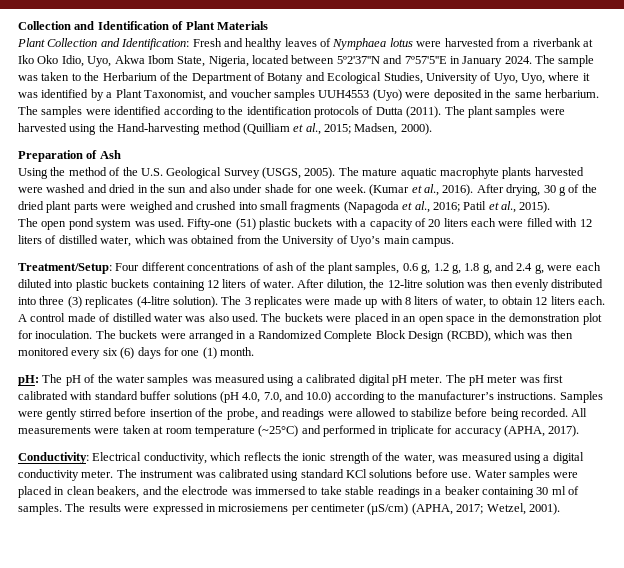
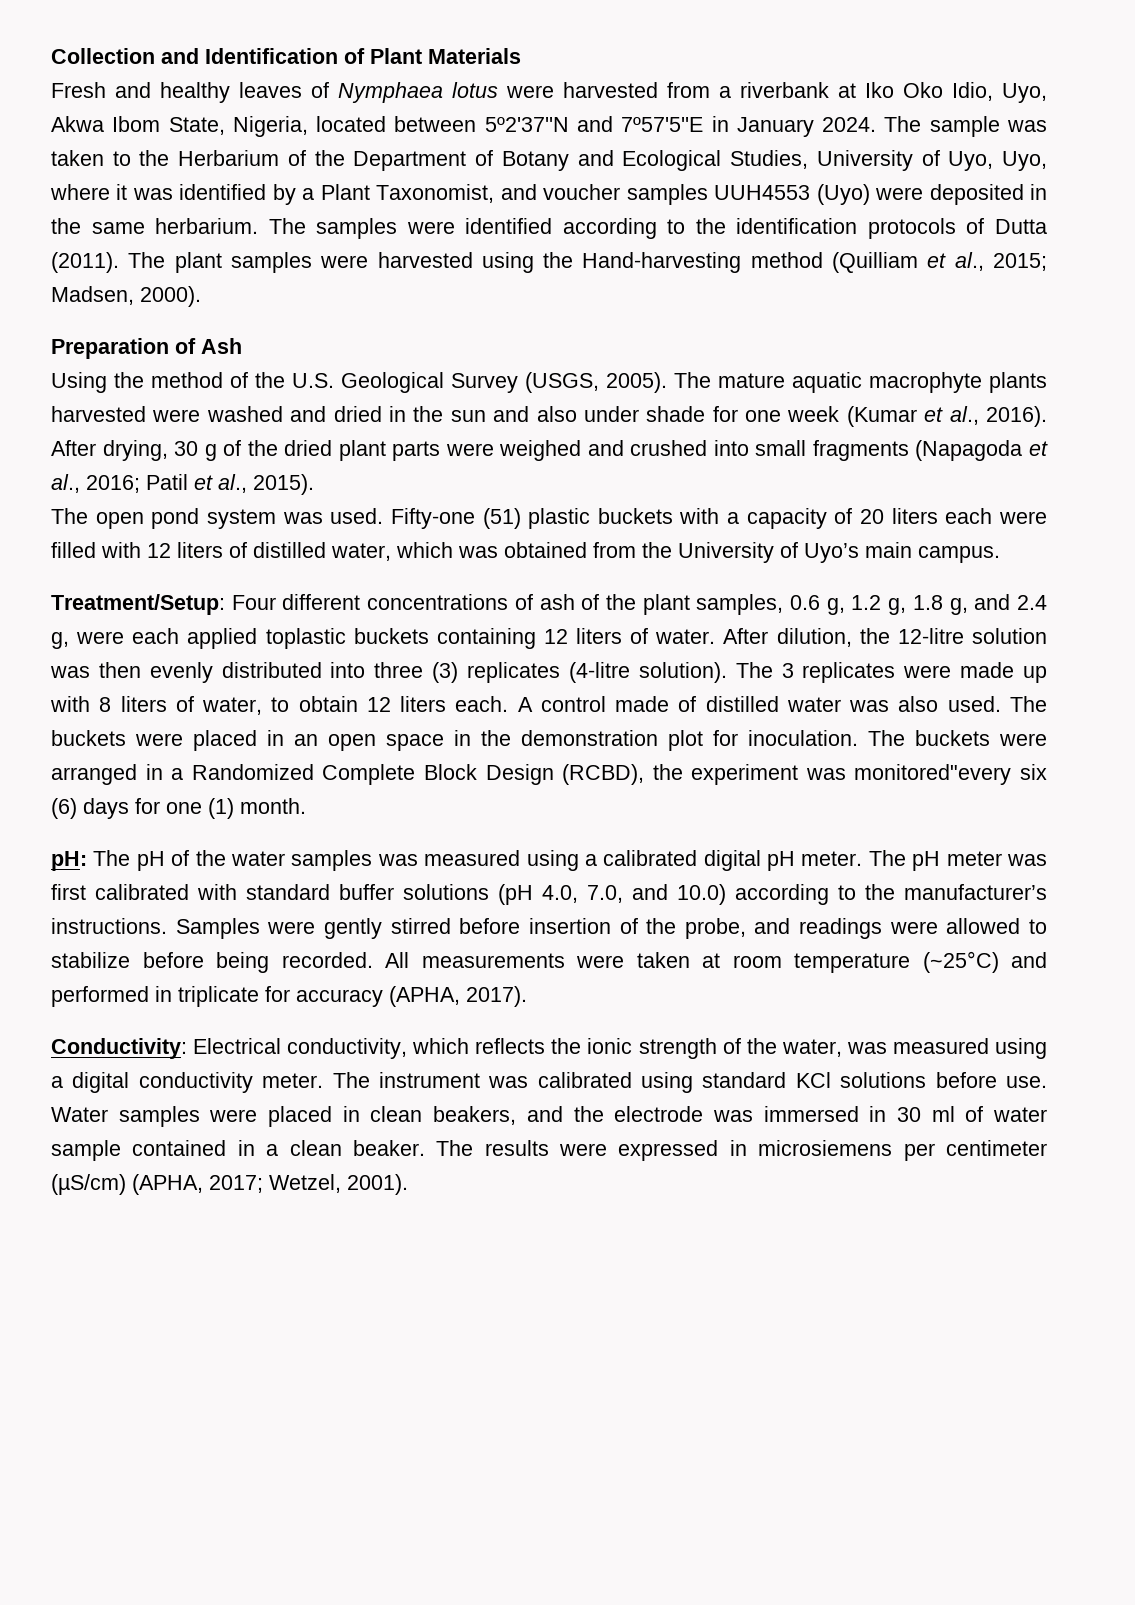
- Plant Collection and Identification: Fresh and healthy leaves of Nymphaea lotus were harvested from a riverbank at Iko Oko Idio, Uyo, Akwa Ibom State, Nigeria, located between 5º2'37''N and 7º57'5''E in January 2024.
+ Fresh and healthy leaves of Nymphaea lotus were harvested from a riverbank at Iko Oko Idio, Uyo, Akwa Ibom State, Nigeria, located between 5º2'37''N and 7º57'5''E in January 2024.
- The mature aquatic macrophyte plants harvested were washed and dried in the sun and also under shade for one week. (Kumar et al., 2016).
+ The mature aquatic macrophyte plants harvested were washed and dried in the sun and also under shade for one week (Kumar et al., 2016).
- Treatment/Setup: Four different concentrations of ash of the plant samples, 0.6 g, 1.2 g, 1.8 g, and 2.4 g, were each diluted into plastic buckets containing 12 liters of water.
+ Treatment/Setup: Four different concentrations of ash of the plant samples, 0.6 g, 1.2 g, 1.8 g, and 2.4 g, were each applied toplastic buckets containing 12 liters of water.
- The buckets were arranged in a Randomized Complete Block Design (RCBD), which was then monitored every six (6) days for one (1) month.
+ The buckets were arranged in a Randomized Complete Block Design (RCBD), the experiment was monitored"every six (6) days for one (1) month.
- Water samples were placed in clean beakers, and the electrode was immersed to take stable readings in a beaker containing 30 ml of samples.
+ Water samples were placed in clean beakers, and the electrode was immersed in 30 ml of water sample contained in a clean beaker.

